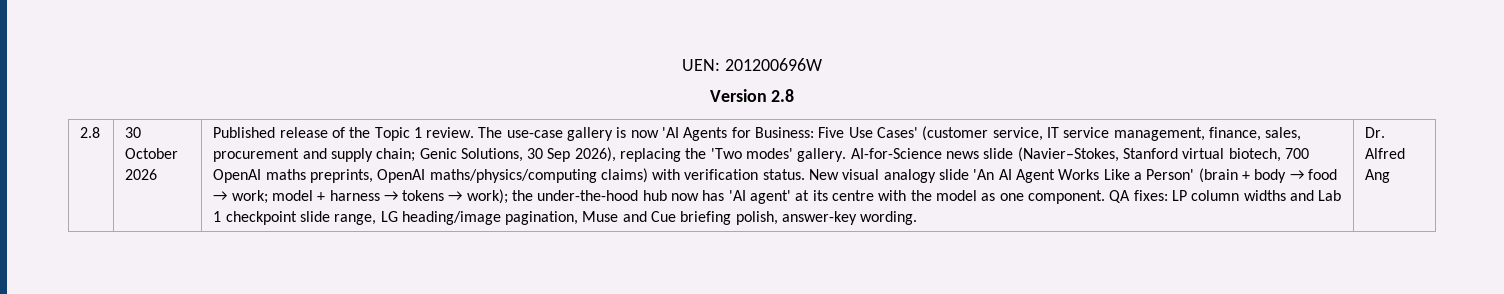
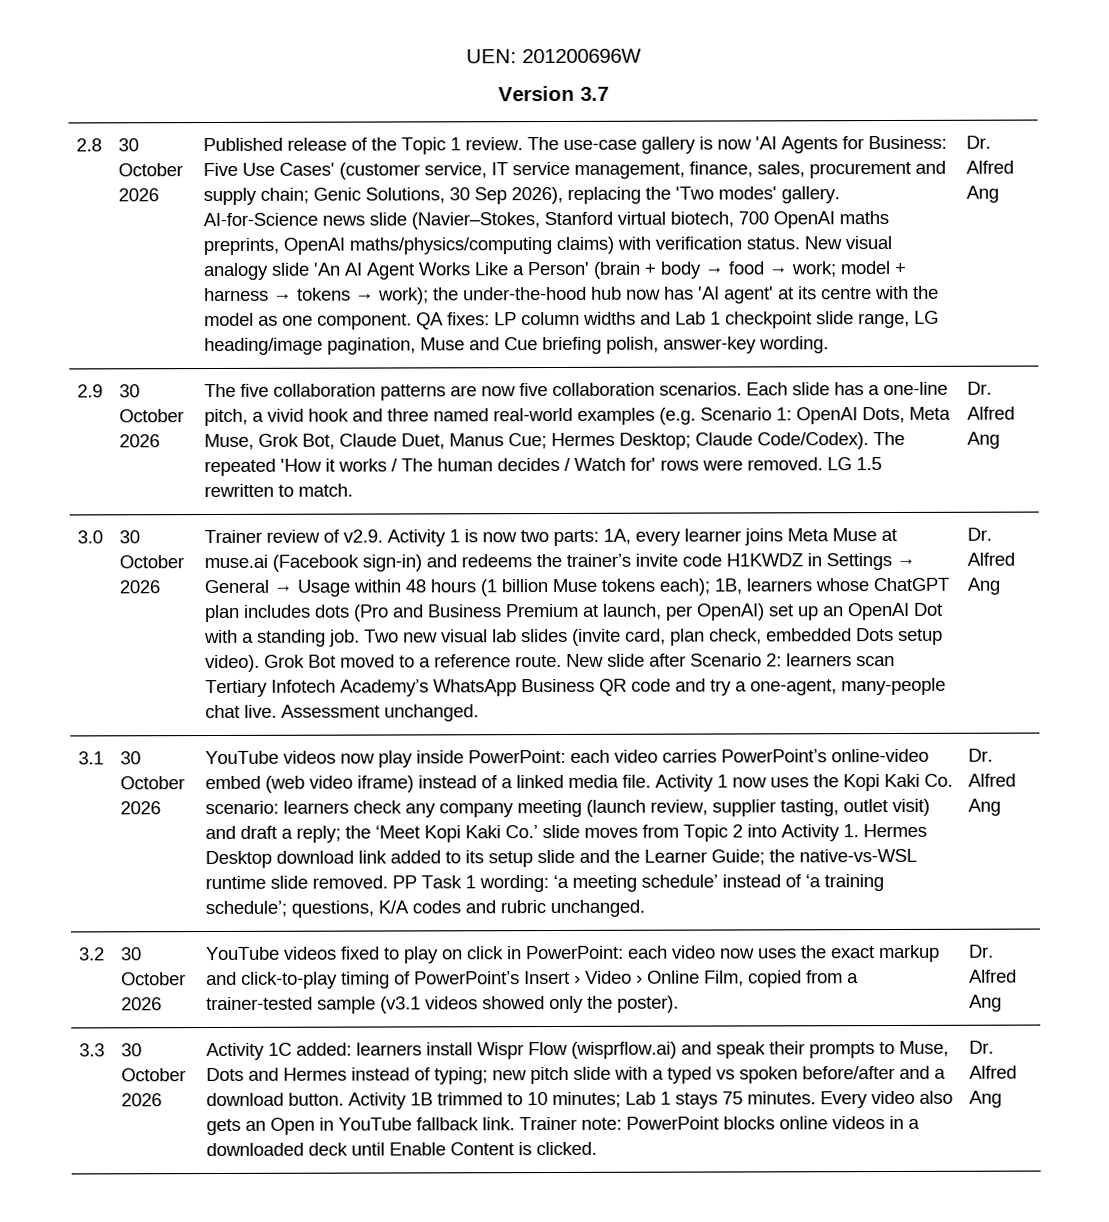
- Version 2.8
+ Version 3.7
+ 2.9 | 30 October 2026 | The five collaboration patterns are now five collaboration scenarios. Each slide has a one-line pitch, a vivid hook and three named real-world examples (e.g. Scenario 1: OpenAI Dots, Meta Muse, Grok Bot, Claude Duet, Manus Cue; Hermes Desktop; Claude Code/Codex). The repeated 'How it works / The human decides / Watch for' rows were removed. LG 1.5 rewritten to match. | Dr. Alfred Ang
+ 3.0 | 30 October 2026 | Trainer review of v2.9. Activity 1 is now two parts: 1A, every learner joins Meta Muse at muse.ai (Facebook sign-in) and redeems the trainer’s invite code H1KWDZ in Settings → General → Usage within 48 hours (1 billion Muse tokens each); 1B, learners whose ChatGPT plan includes dots (Pro and Business Premium at launch, per OpenAI) set up an OpenAI Dot with a standing job. Two new visual lab slides (invite card, plan check, embedded Dots setup video). Grok Bot moved to a reference route. New slide after Scenario 2: learners scan Tertiary Infotech Academy’s WhatsApp Business QR code and try a one-agent, many-people chat live. Assessment unchanged. | Dr. Alfred Ang
+ 3.1 | 30 October 2026 | YouTube videos now play inside PowerPoint: each video carries PowerPoint’s online-video embed (web video iframe) instead of a linked media file. Activity 1 now uses the Kopi Kaki Co. scenario: learners check any company meeting (launch review, supplier tasting, outlet visit) and draft a reply; the ‘Meet Kopi Kaki Co.’ slide moves from Topic 2 into Activity 1. Hermes Desktop download link added to its setup slide and the Learner Guide; the native-vs-WSL runtime slide removed. PP Task 1 wording: ‘a meeting schedule’ instead of ‘a training schedule’; questions, K/A codes and rubric unchanged. | Dr. Alfred Ang
+ 3.2 | 30 October 2026 | YouTube videos fixed to play on click in PowerPoint: each video now uses the exact markup and click-to-play timing of PowerPoint’s Insert › Video › Online Film, copied from a trainer-tested sample (v3.1 videos showed only the poster). | Dr. Alfred Ang
+ 3.3 | 30 October 2026 | Activity 1C added: learners install Wispr Flow (wisprflow.ai) and speak their prompts to Muse, Dots and Hermes instead of typing; new pitch slide with a typed vs spoken before/after and a download button. Activity 1B trimmed to 10 minutes; Lab 1 stays 75 minutes. Every video also gets an Open in YouTube fallback link. Trainer note: PowerPoint blocks online videos in a downloaded deck until Enable Content is clicked. | Dr. Alfred Ang

